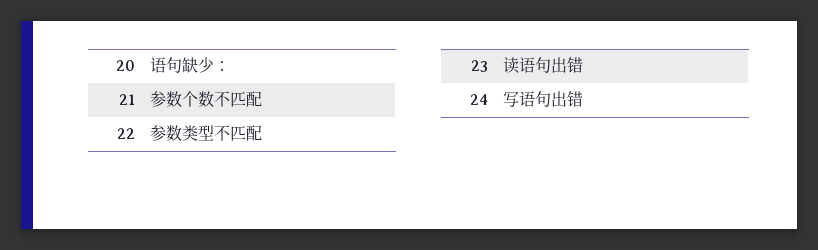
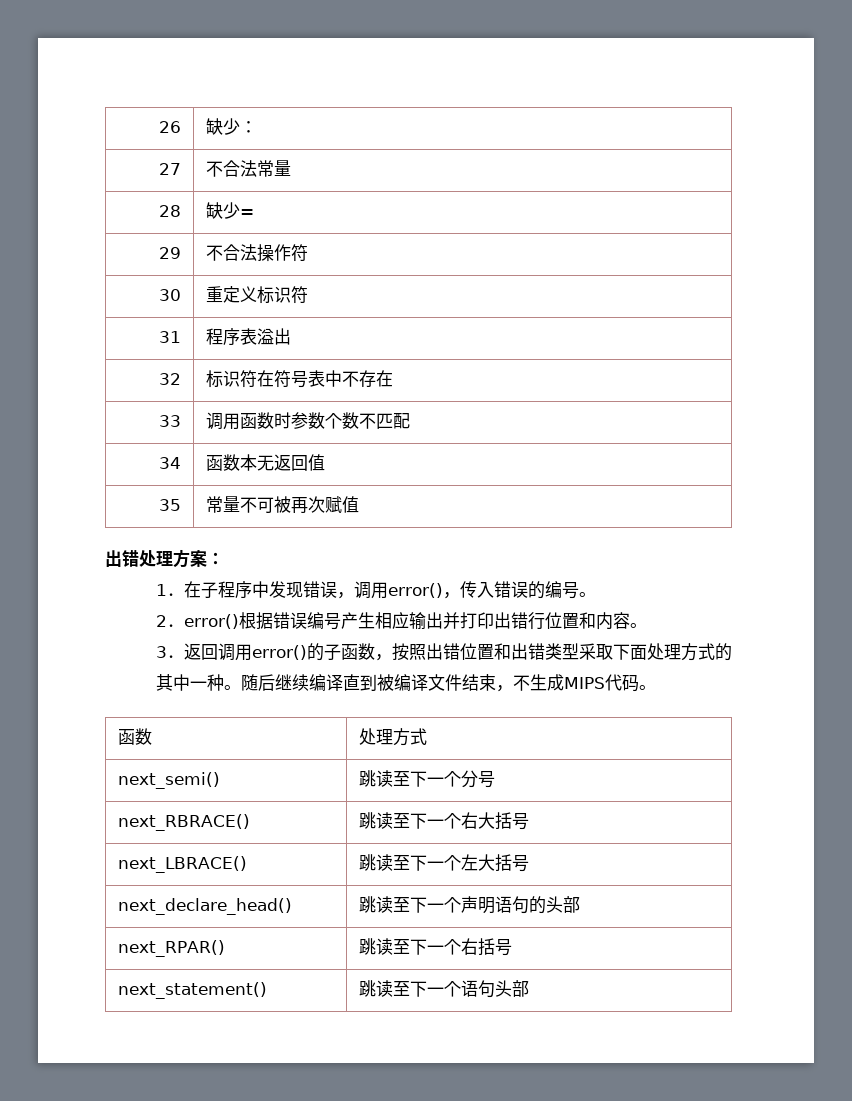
- 20 | 语句缺少：
+ 26 | 缺少：
- 21 | 参数个数不匹配
- 22 | 参数类型不匹配
- 23 | 读语句出错
- 24 | 写语句出错
+ 27 | 不合法常量
+ 28 | 缺少=
+ 29 | 不合法操作符
+ 30 | 重定义标识符
+ 31 | 程序表溢出
+ 32 | 标识符在符号表中不存在
+ 33 | 调用函数时参数个数不匹配
+ 34 | 函数本无返回值
+ 35 | 常量不可被再次赋值
+ 出错处理方案：
+ 1．在子程序中发现错误，调用error()，传入错误的编号。
+ 2．error()根据错误编号产生相应输出并打印出错行位置和内容。
+ 3．返回调用error()的子函数，按照出错位置和出错类型采取下面处理方式的其中一种。随后继续编译直到被编译文件结束，不生成MIPS代码。
+ 函数 | 处理方式
+ next_semi() | 跳读至下一个分号
+ next_RBRACE() | 跳读至下一个右大括号
+ next_LBRACE() | 跳读至下一个左大括号
+ next_declare_head() | 跳读至下一个声明语句的头部
+ next_RPAR() | 跳读至下一个右括号
+ next_statement() | 跳读至下一个语句头部

